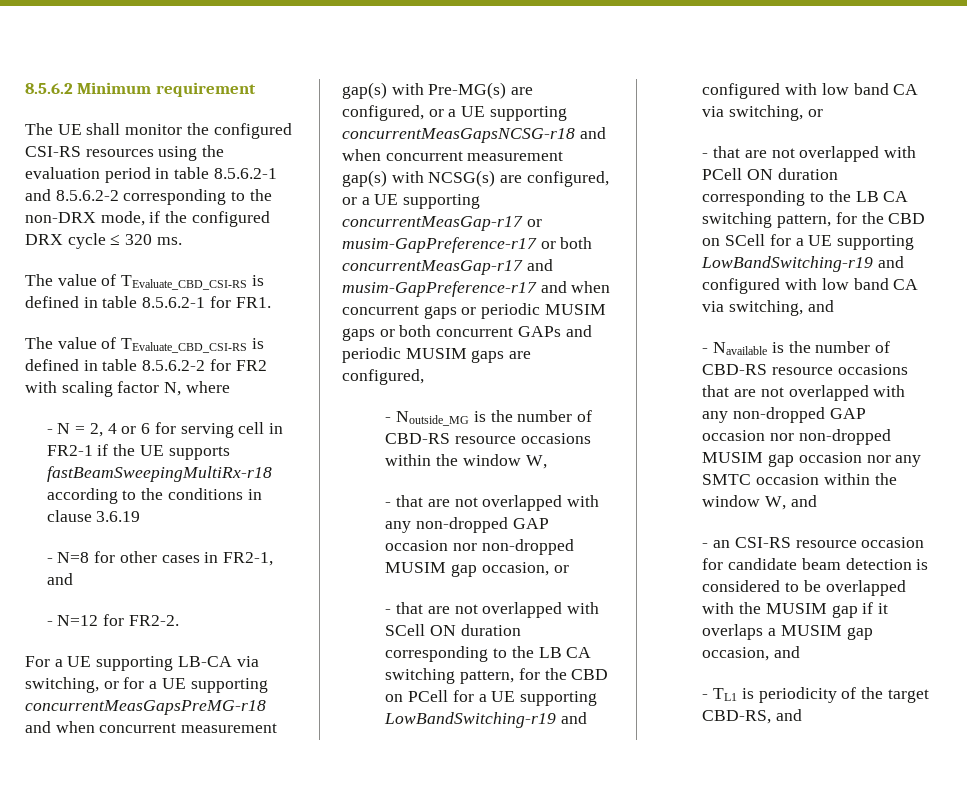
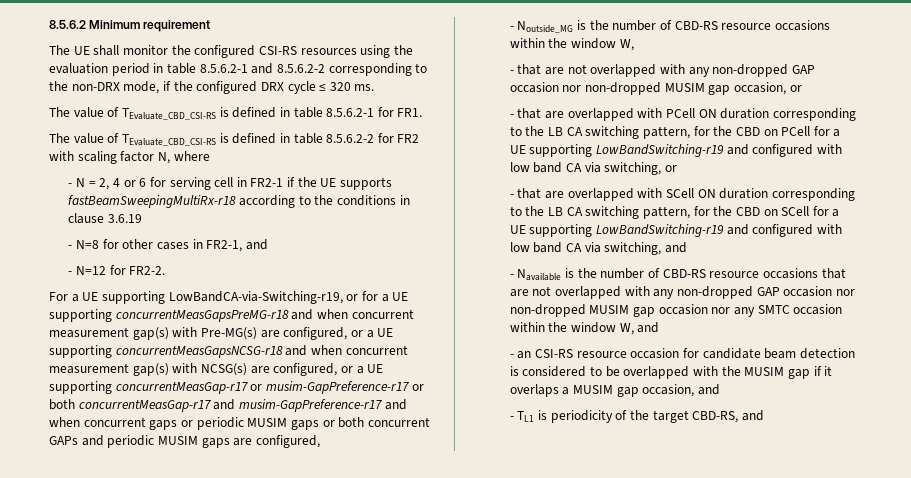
- For a UE supporting LB-CA via switching, or for a UE supporting concurrentMeasGapsPreMG-r18 and when concurrent measurement gap(s) with Pre-MG(s) are configured, or a UE supporting concurrentMeasGapsNCSG-r18 and when concurrent measurement gap(s) with NCSG(s) are configured, or a UE supporting concurrentMeasGap-r17 or musim-GapPreference-r17 or both concurrentMeasGap-r17 and musim-GapPreference-r17 and when concurrent gaps or periodic MUSIM gaps or both concurrent GAPs and periodic MUSIM gaps are configured,
+ For a UE supporting LowBandCA-via-Switching-r19, or for a UE supporting concurrentMeasGapsPreMG-r18 and when concurrent measurement gap(s) with Pre-MG(s) are configured, or a UE supporting concurrentMeasGapsNCSG-r18 and when concurrent measurement gap(s) with NCSG(s) are configured, or a UE supporting concurrentMeasGap-r17 or musim-GapPreference-r17 or both concurrentMeasGap-r17 and musim-GapPreference-r17 and when concurrent gaps or periodic MUSIM gaps or both concurrent GAPs and periodic MUSIM gaps are configured,
- - that are not overlapped with SCell ON duration corresponding to the LB CA switching pattern, for the CBD on PCell for a UE supporting LowBandSwitching-r19 and configured with low band CA via switching, or
+ - that are overlapped with PCell ON duration corresponding to the LB CA switching pattern, for the CBD on PCell for a UE supporting LowBandSwitching-r19 and configured with low band CA via switching, or
- - that are not overlapped with PCell ON duration corresponding to the LB CA switching pattern, for the CBD on SCell for a UE supporting LowBandSwitching-r19 and configured with low band CA via switching, and
+ - that are overlapped with SCell ON duration corresponding to the LB CA switching pattern, for the CBD on SCell for a UE supporting LowBandSwitching-r19 and configured with low band CA via switching, and

